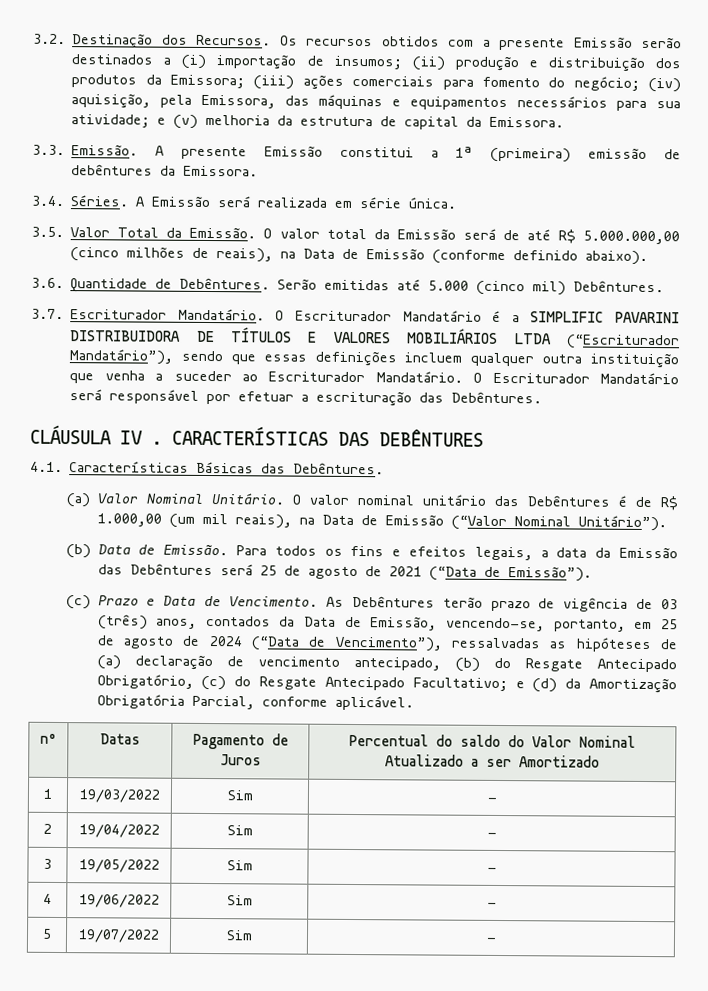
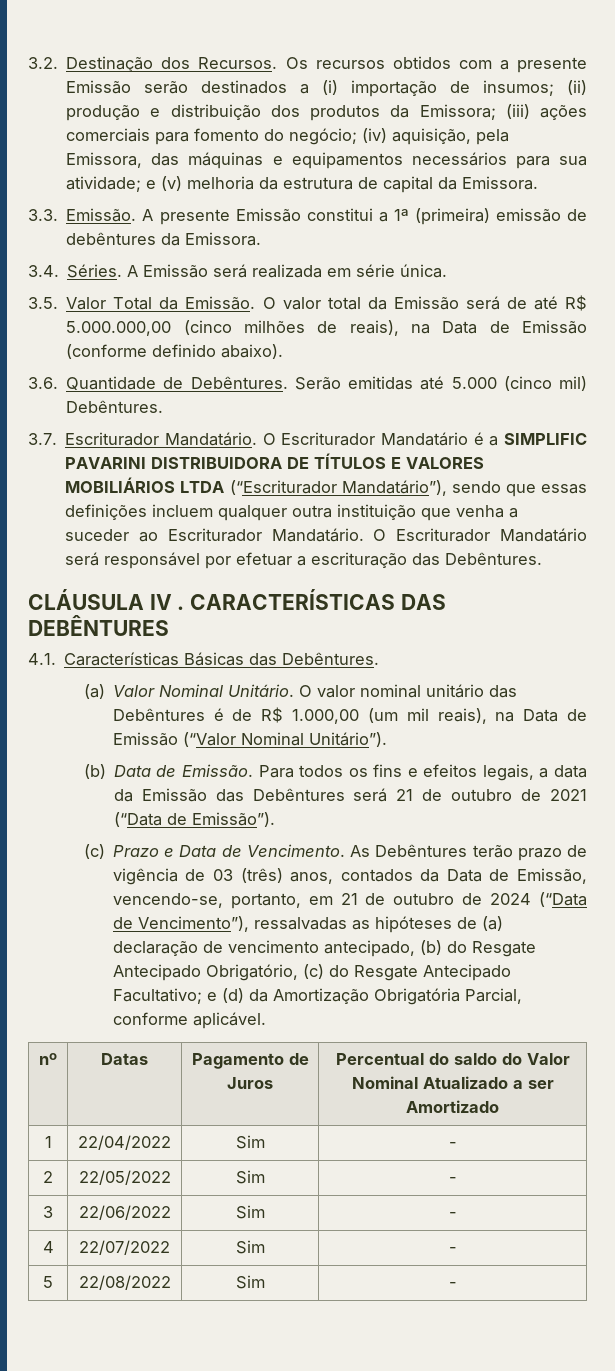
- Para todos os fins e efeitos legais, a data da Emissão das Debêntures será 25 de agosto de 2021 (“Data de Emissão”).
+ Para todos os fins e efeitos legais, a data da Emissão das Debêntures será 21 de outubro de 2021 (“Data de Emissão”).
- As Debêntures terão prazo de vigência de 03 (três) anos, contados da Data de Emissão, vencendo-se, portanto, em 25 de agosto de 2024 (“Data de Vencimento”), ressalvadas as hipóteses de (a) declaração de vencimento antecipado, (b) do Resgate Antecipado Obrigatório, (c) do Resgate Antecipado Facultativo; e (d) da Amortização Obrigatória Parcial, conforme aplicável.
+ As Debêntures terão prazo de vigência de 03 (três) anos, contados da Data de Emissão, vencendo-se, portanto, em 21 de outubro de 2024 (“Data de Vencimento”), ressalvadas as hipóteses de (a) declaração de vencimento antecipado, (b) do Resgate Antecipado Obrigatório, (c) do Resgate Antecipado Facultativo; e (d) da Amortização Obrigatória Parcial, conforme aplicável.
- 1 | 19/03/2022 | Sim | -
+ 1 | 22/04/2022 | Sim | -
- 2 | 19/04/2022 | Sim | -
+ 2 | 22/05/2022 | Sim | -
- 3 | 19/05/2022 | Sim | -
+ 3 | 22/06/2022 | Sim | -
- 4 | 19/06/2022 | Sim | -
+ 4 | 22/07/2022 | Sim | -
- 5 | 19/07/2022 | Sim | -
+ 5 | 22/08/2022 | Sim | -

